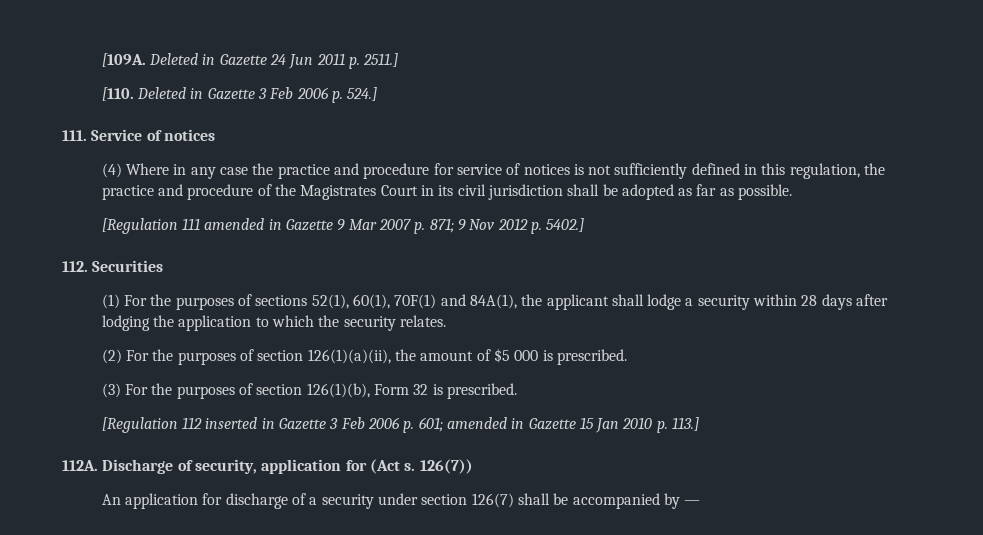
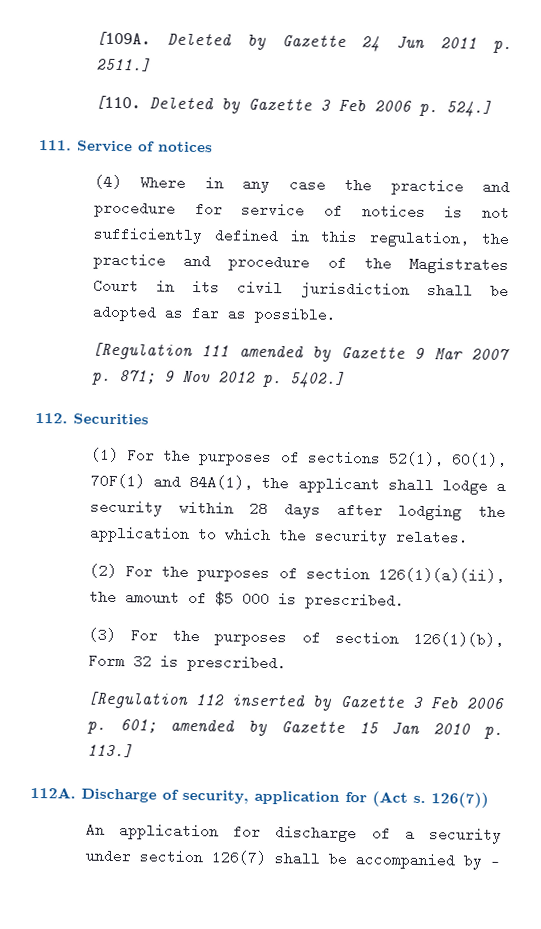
- Deleted in Gazette 24 Jun 2011 p. 2511.]
+ Deleted by Gazette 24 Jun 2011 p. 2511.]
- [110. Deleted in Gazette 3 Feb 2006 p. 524.]
+ [110. Deleted by Gazette 3 Feb 2006 p. 524.]
- [Regulation 111 amended in Gazette 9 Mar 2007 p. 871; 9 Nov 2012 p. 5402.]
+ [Regulation 111 amended by Gazette 9 Mar 2007 p. 871; 9 Nov 2012 p. 5402.]
- [Regulation 112 inserted in Gazette 3 Feb 2006 p. 601; amended in Gazette 15 Jan 2010 p. 113.]
+ [Regulation 112 inserted by Gazette 3 Feb 2006 p. 601; amended by Gazette 15 Jan 2010 p. 113.]

